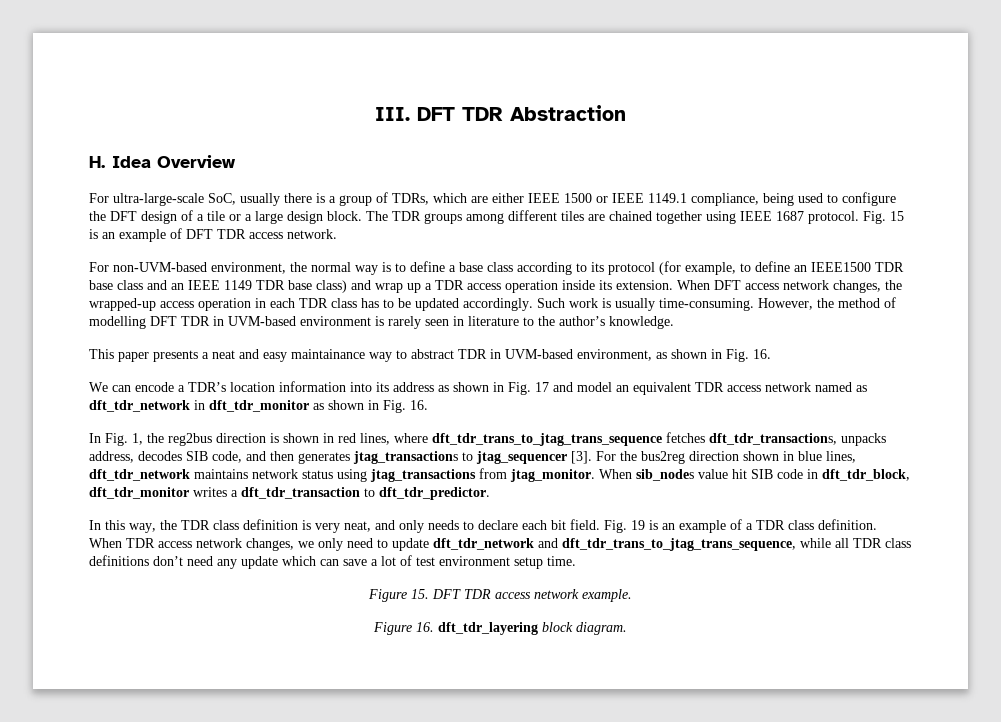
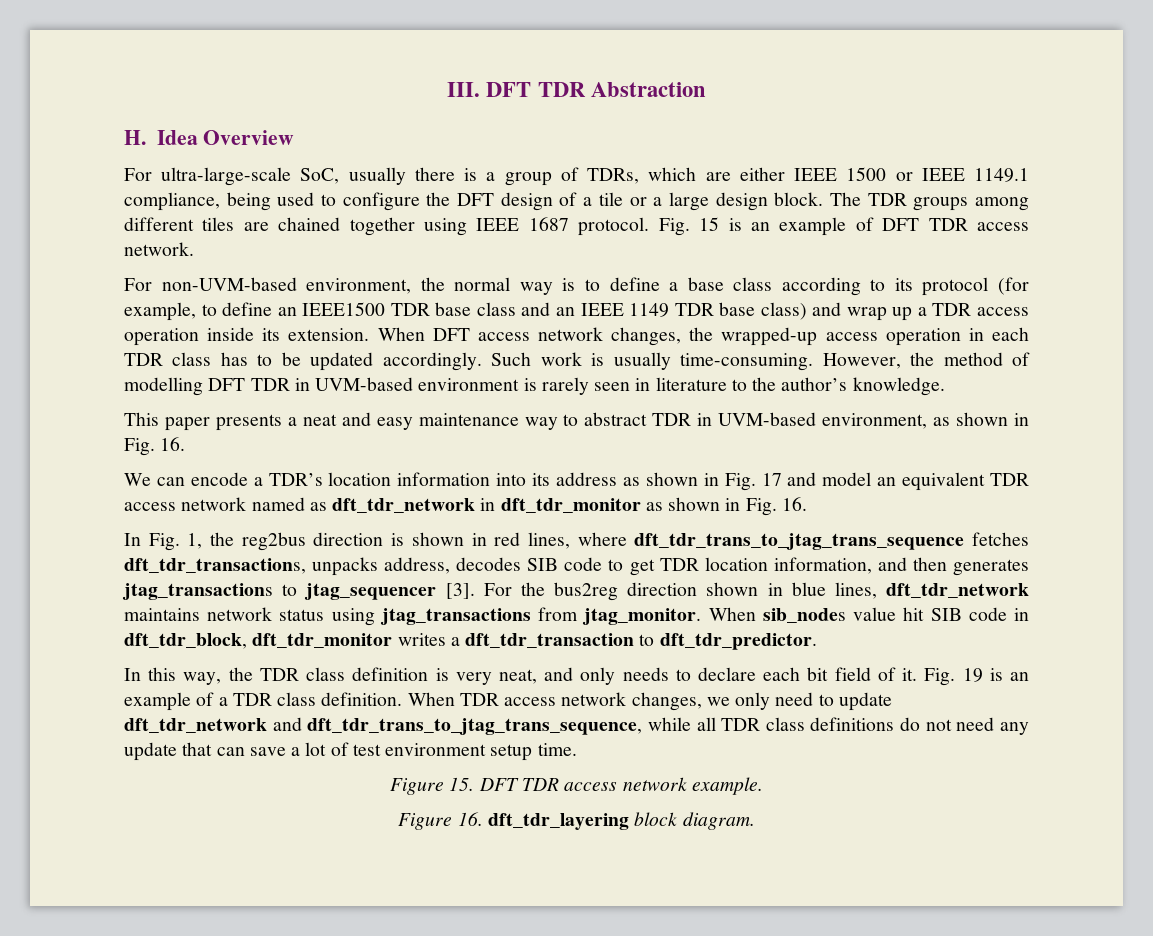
- This paper presents a neat and easy maintainance way to abstract TDR in UVM-based environment, as shown in Fig. 16.
+ This paper presents a neat and easy maintenance way to abstract TDR in UVM-based environment, as shown in Fig. 16.
- In Fig. 1, the reg2bus direction is shown in red lines, where dft_tdr_trans_to_jtag_trans_sequence fetches dft_tdr_transactions, unpacks address, decodes SIB code, and then generates jtag_transactions to jtag_sequencer [3].
+ In Fig. 1, the reg2bus direction is shown in red lines, where dft_tdr_trans_to_jtag_trans_sequence fetches dft_tdr_transactions, unpacks address, decodes SIB code to get TDR location information, and then generates jtag_transactions to jtag_sequencer [3].
- In this way, the TDR class definition is very neat, and only needs to declare each bit field.
+ In this way, the TDR class definition is very neat, and only needs to declare each bit field of it.
- When TDR access network changes, we only need to update dft_tdr_network and dft_tdr_trans_to_jtag_trans_sequence, while all TDR class definitions don’t need any update which can save a lot of test environment setup time.
+ When TDR access network changes, we only need to update dft_tdr_network and dft_tdr_trans_to_jtag_trans_sequence, while all TDR class definitions do not need any update that can save a lot of test environment setup time.

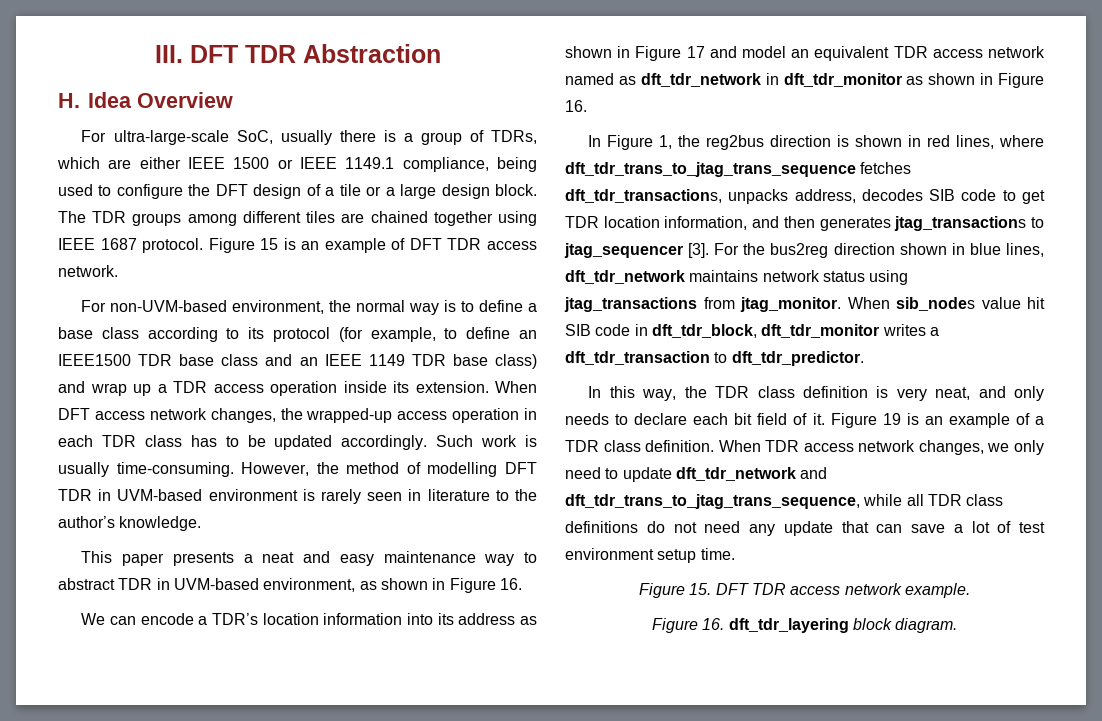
- Fig. 15 is an example of DFT TDR access network.
+ Figure 15 is an example of DFT TDR access network.
- This paper presents a neat and easy maintenance way to abstract TDR in UVM-based environment, as shown in Fig. 16.
+ This paper presents a neat and easy maintenance way to abstract TDR in UVM-based environment, as shown in Figure 16.
- We can encode a TDR’s location information into its address as shown in Fig. 17 and model an equivalent TDR access network named as dft_tdr_network in dft_tdr_monitor as shown in Fig. 16.
+ We can encode a TDR’s location information into its address as shown in Figure 17 and model an equivalent TDR access network named as dft_tdr_network in dft_tdr_monitor as shown in Figure 16.
- In Fig. 1, the reg2bus direction is shown in red lines, where dft_tdr_trans_to_jtag_trans_sequence fetches dft_tdr_transactions, unpacks address, decodes SIB code to get TDR location information, and then generates jtag_transactions to jtag_sequencer [3].
+ In Figure 1, the reg2bus direction is shown in red lines, where dft_tdr_trans_to_jtag_trans_sequence fetches dft_tdr_transactions, unpacks address, decodes SIB code to get TDR location information, and then generates jtag_transactions to jtag_sequencer [3].
- Fig. 19 is an example of a TDR class definition.
+ Figure 19 is an example of a TDR class definition.

